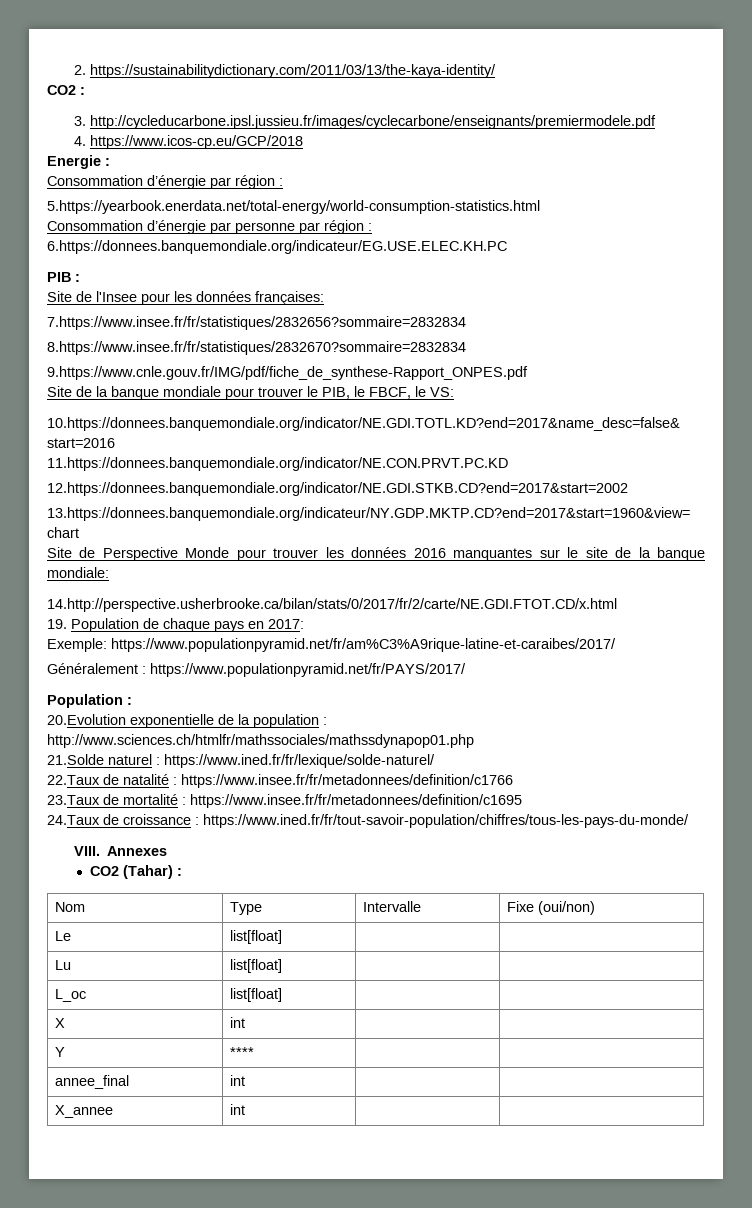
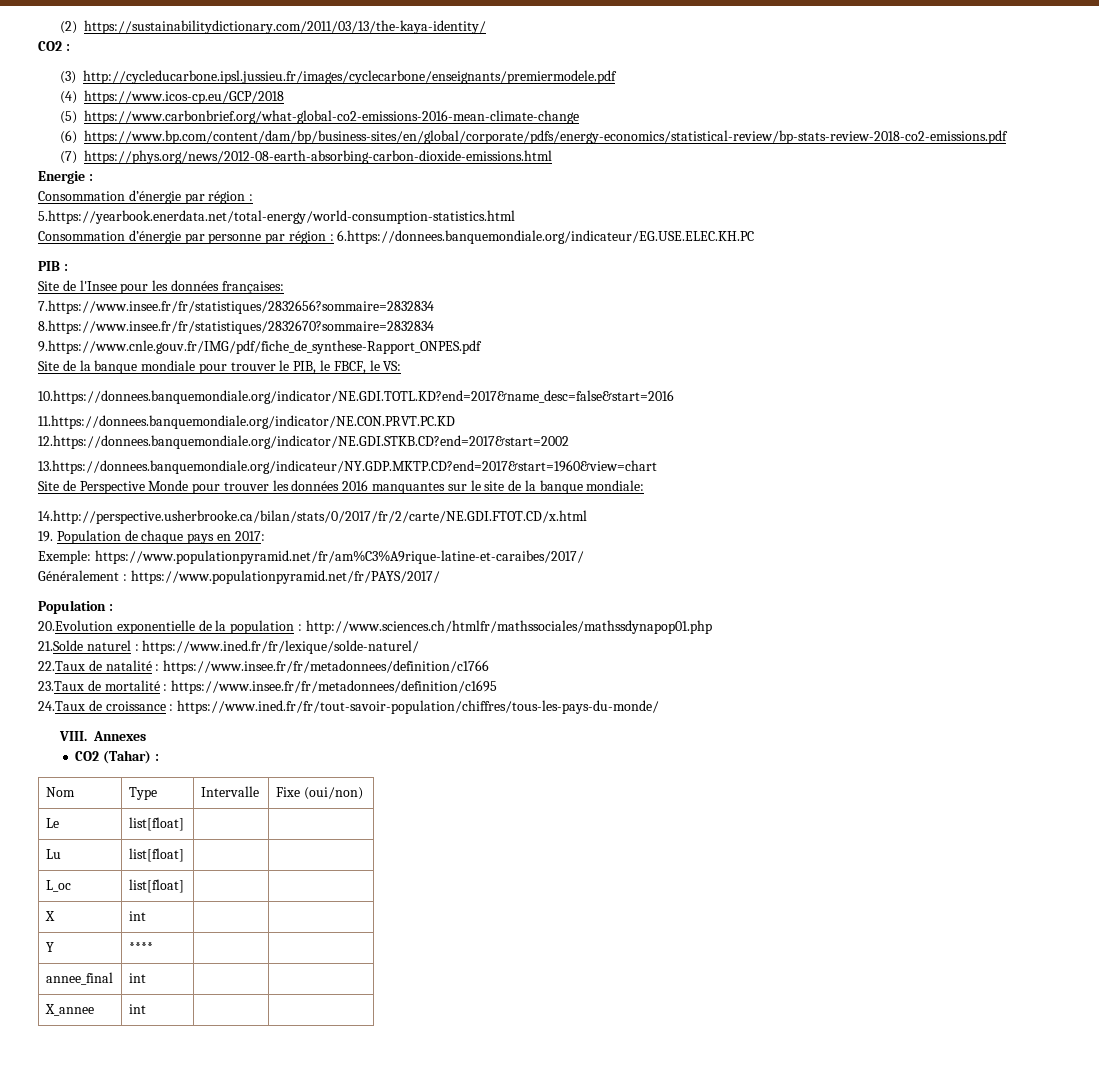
- 2. https://sustainabilitydictionary.com/2011/03/13/the-kaya-identity/
+ (2) https://sustainabilitydictionary.com/2011/03/13/the-kaya-identity/
- 3. http://cycleducarbone.ipsl.jussieu.fr/images/cyclecarbone/enseignants/premiermodele.pdf
+ (3) http://cycleducarbone.ipsl.jussieu.fr/images/cyclecarbone/enseignants/premiermodele.pdf
- 4. https://www.icos-cp.eu/GCP/2018
+ (4) https://www.icos-cp.eu/GCP/2018
+ (5) https://www.carbonbrief.org/what-global-co2-emissions-2016-mean-climate-change
+ (6) https://www.bp.com/content/dam/bp/business-sites/en/global/corporate/pdfs/energy-economics/statistical-review/bp-stats-review-2018-co2-emissions.pdf
+ (7) https://phys.org/news/2012-08-earth-absorbing-carbon-dioxide-emissions.html

